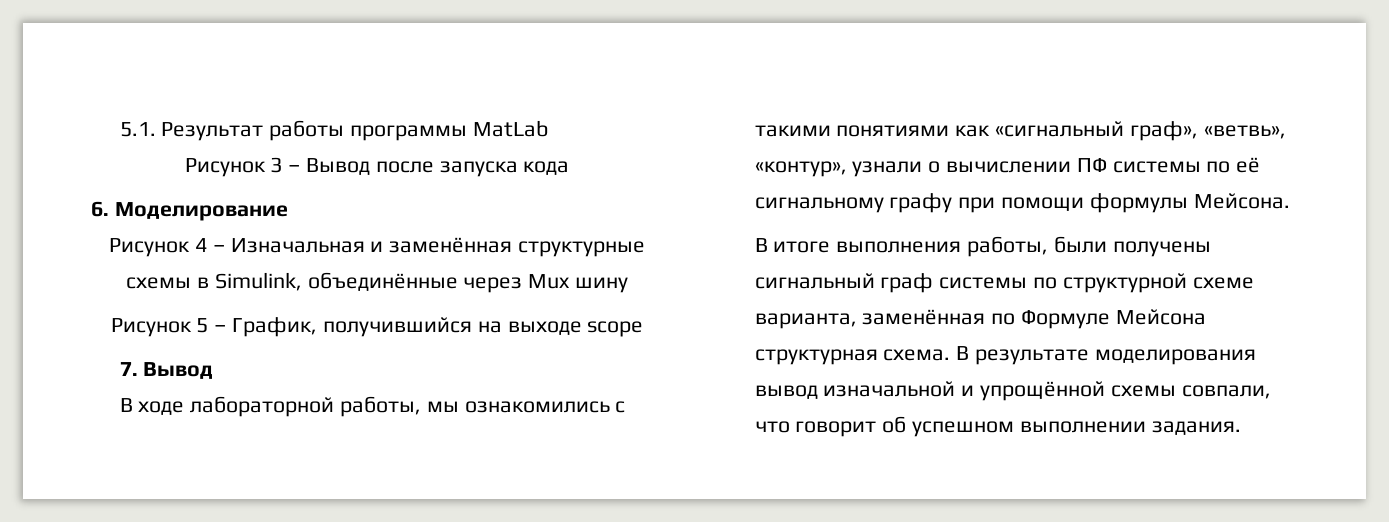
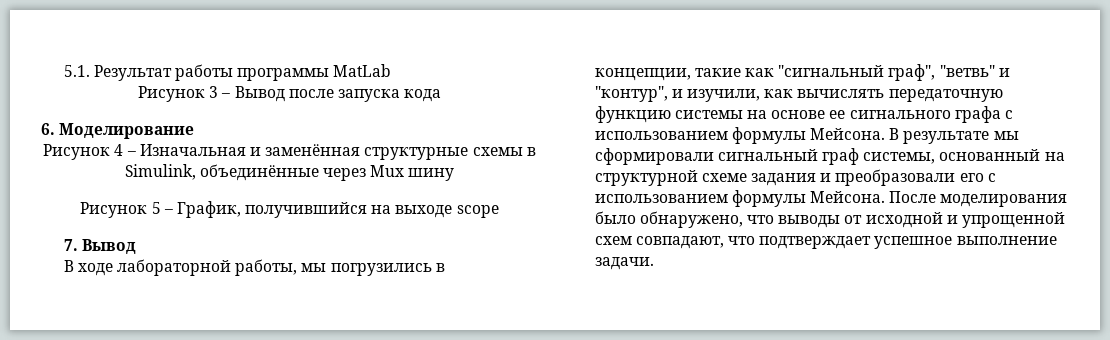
- В ходе лабораторной работы, мы ознакомились с такими понятиями как «сигнальный граф», «ветвь», «контур», узнали о вычислении ПФ системы по её сигнальному графу при помощи формулы Мейсона.
- В итоге выполнения работы, были получены сигнальный граф системы по структурной схеме варианта, заменённая по Формуле Мейсона структурная схема. В результате моделирования вывод изначальной и упрощённой схемы совпали, что говорит об успешном выполнении задания.
+ В ходе лабораторной работы, мы погрузились в концепции, такие как "сигнальный граф", "ветвь" и "контур", и изучили, как вычислять передаточную функцию системы на основе ее сигнального графа с использованием формулы Мейсона. В результате мы сформировали сигнальный граф системы, основанный на структурной схеме задания и преобразовали его с использованием формулы Мейсона. После моделирования было обнаружено, что выводы от исходной и упрощенной схем совпадают, что подтверждает успешное выполнение задачи.

